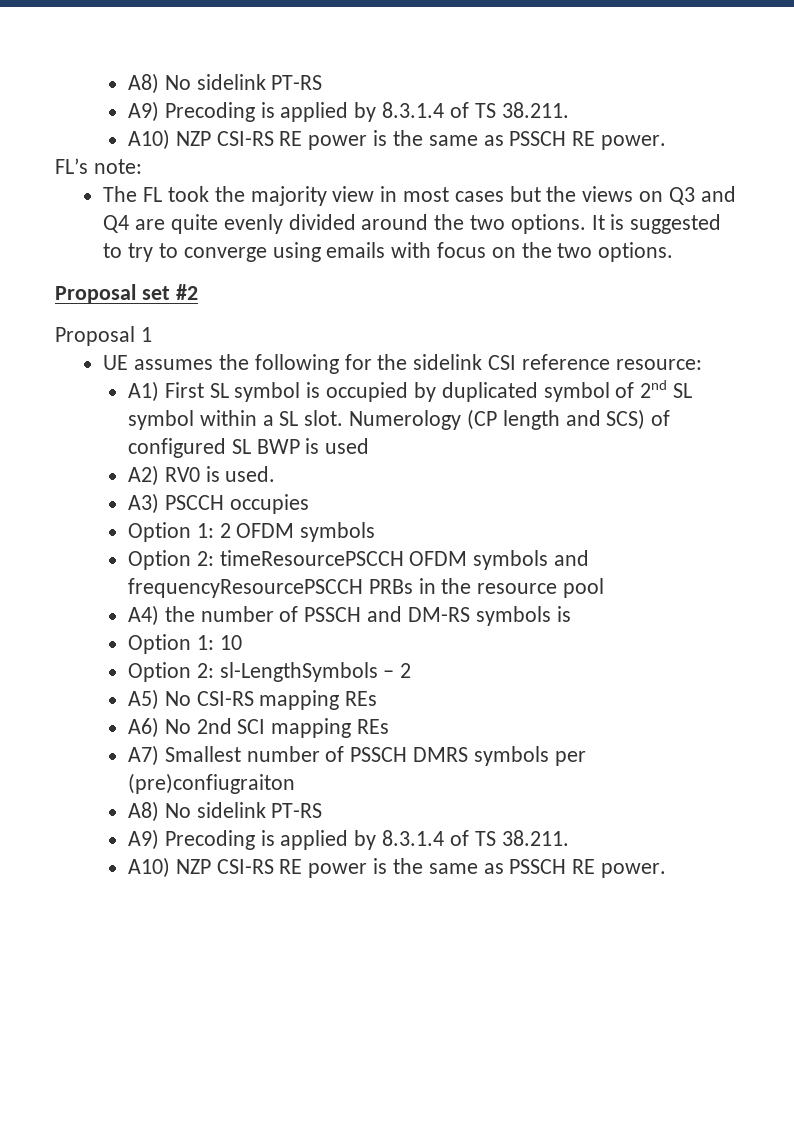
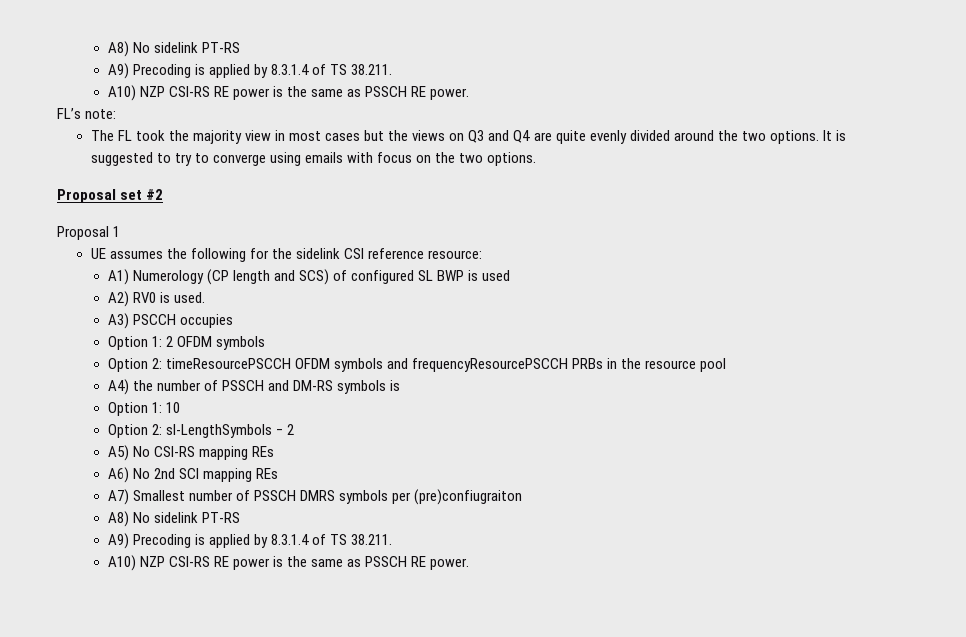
- A1) First SL symbol is occupied by duplicated symbol of 2nd SL symbol within a SL slot. Numerology (CP length and SCS) of configured SL BWP is used
+ A1) Numerology (CP length and SCS) of configured SL BWP is used

